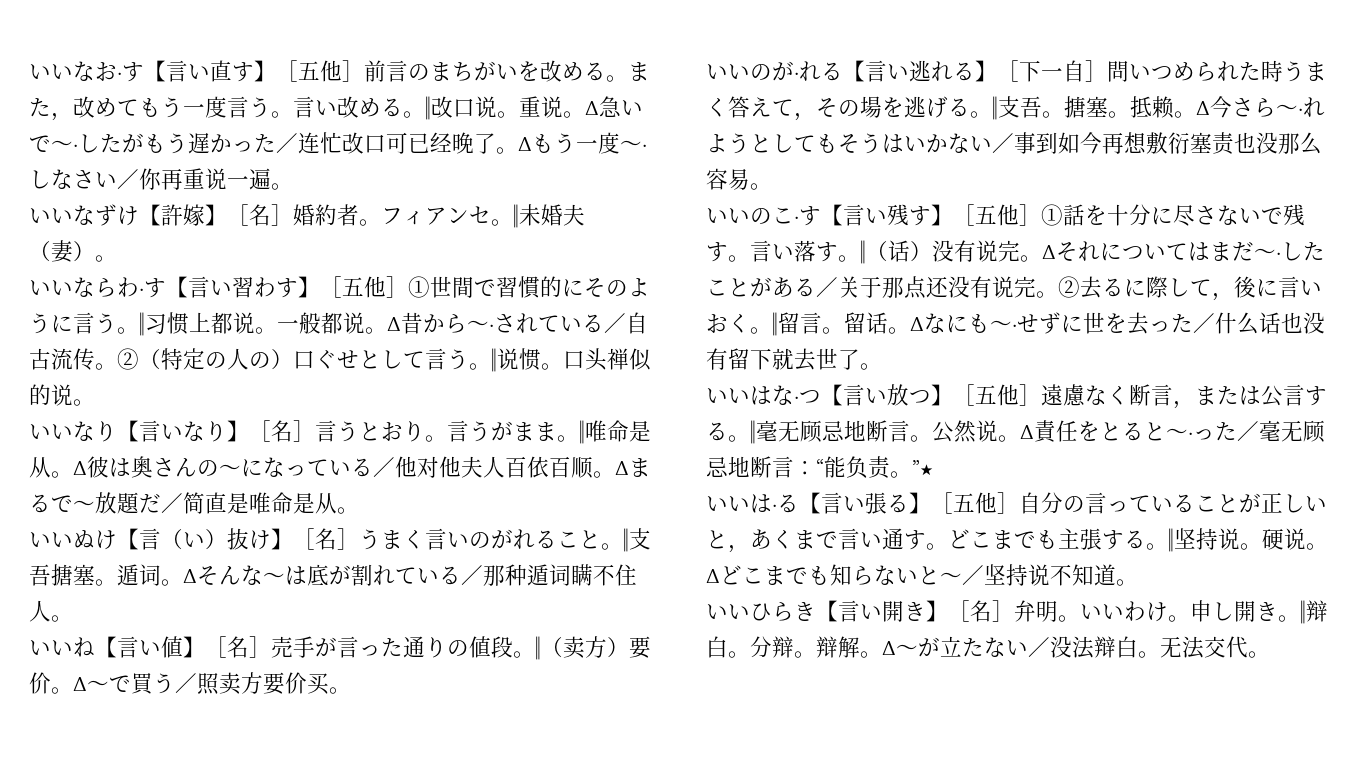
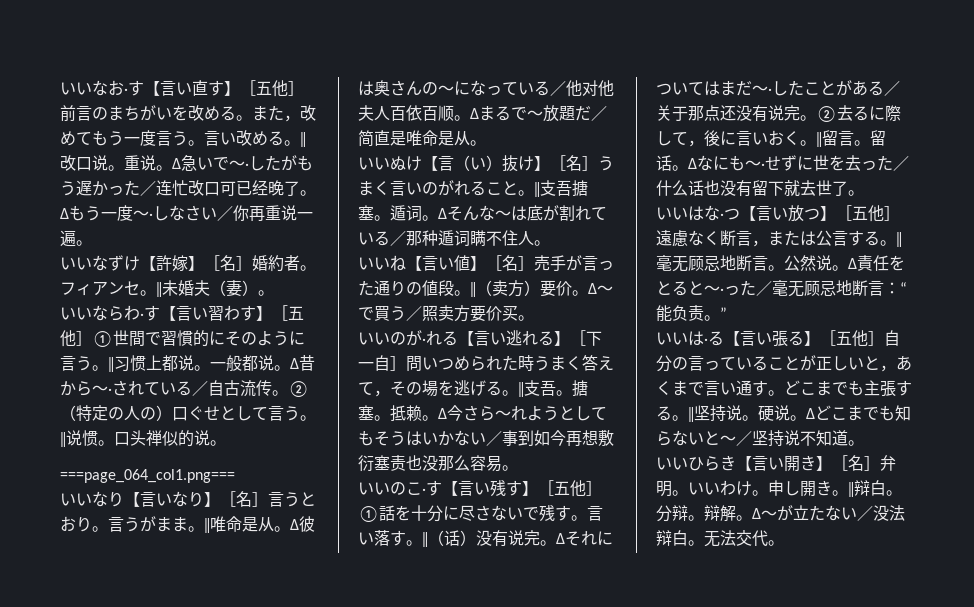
+ ===page_064_col1.png===
- Δ今さら～·れようとしてもそうはいかない／事到如今再想敷衍塞责也没那么容易。
+ Δ今さら～れようとしてもそうはいかない／事到如今再想敷衍塞责也没那么容易。
- Δ責任をとると～·った／毫无顾忌地断言：“能负责。”★
+ Δ責任をとると～·った／毫无顾忌地断言：“能负责。”

